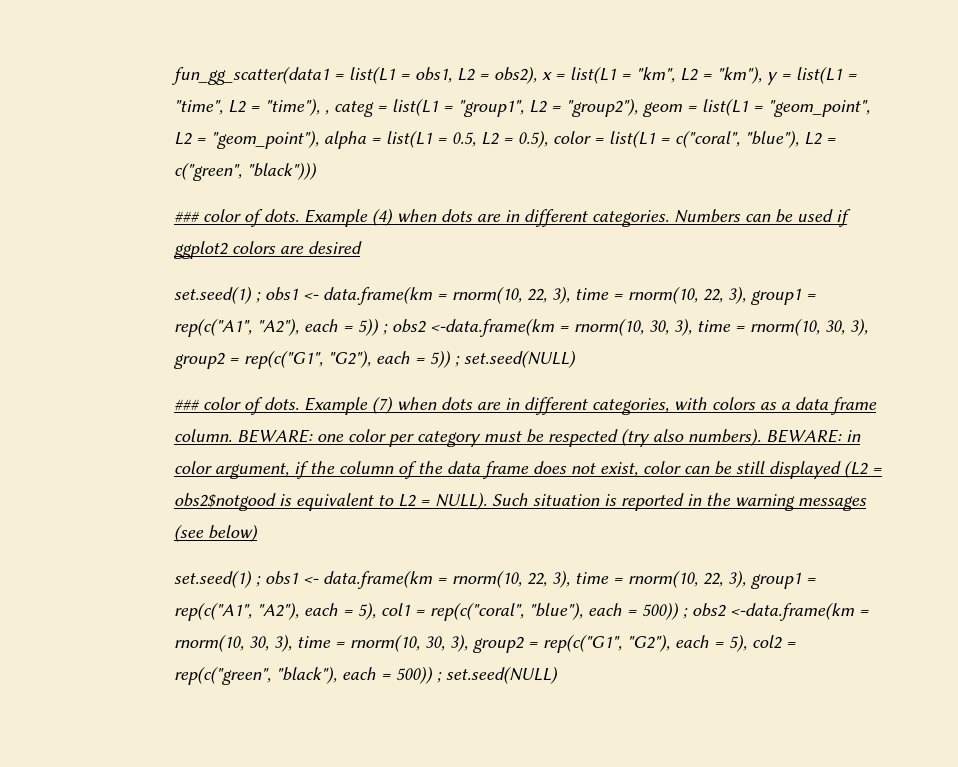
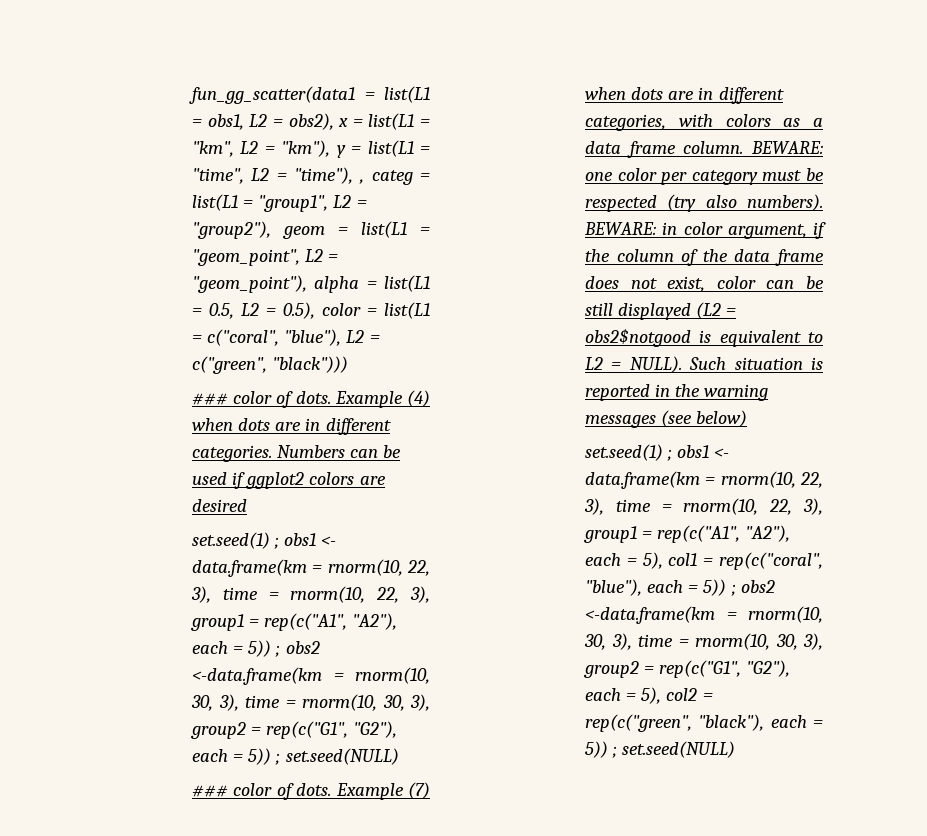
- set.seed(1) ; obs1 <- data.frame(km = rnorm(10, 22, 3), time = rnorm(10, 22, 3), group1 = rep(c("A1", "A2"), each = 5), col1 = rep(c("coral", "blue"), each = 500)) ; obs2 <-data.frame(km = rnorm(10, 30, 3), time = rnorm(10, 30, 3), group2 = rep(c("G1", "G2"), each = 5), col2 = rep(c("green", "black"), each = 500)) ; set.seed(NULL)
+ set.seed(1) ; obs1 <- data.frame(km = rnorm(10, 22, 3), time = rnorm(10, 22, 3), group1 = rep(c("A1", "A2"), each = 5), col1 = rep(c("coral", "blue"), each = 5)) ; obs2 <-data.frame(km = rnorm(10, 30, 3), time = rnorm(10, 30, 3), group2 = rep(c("G1", "G2"), each = 5), col2 = rep(c("green", "black"), each = 5)) ; set.seed(NULL)

